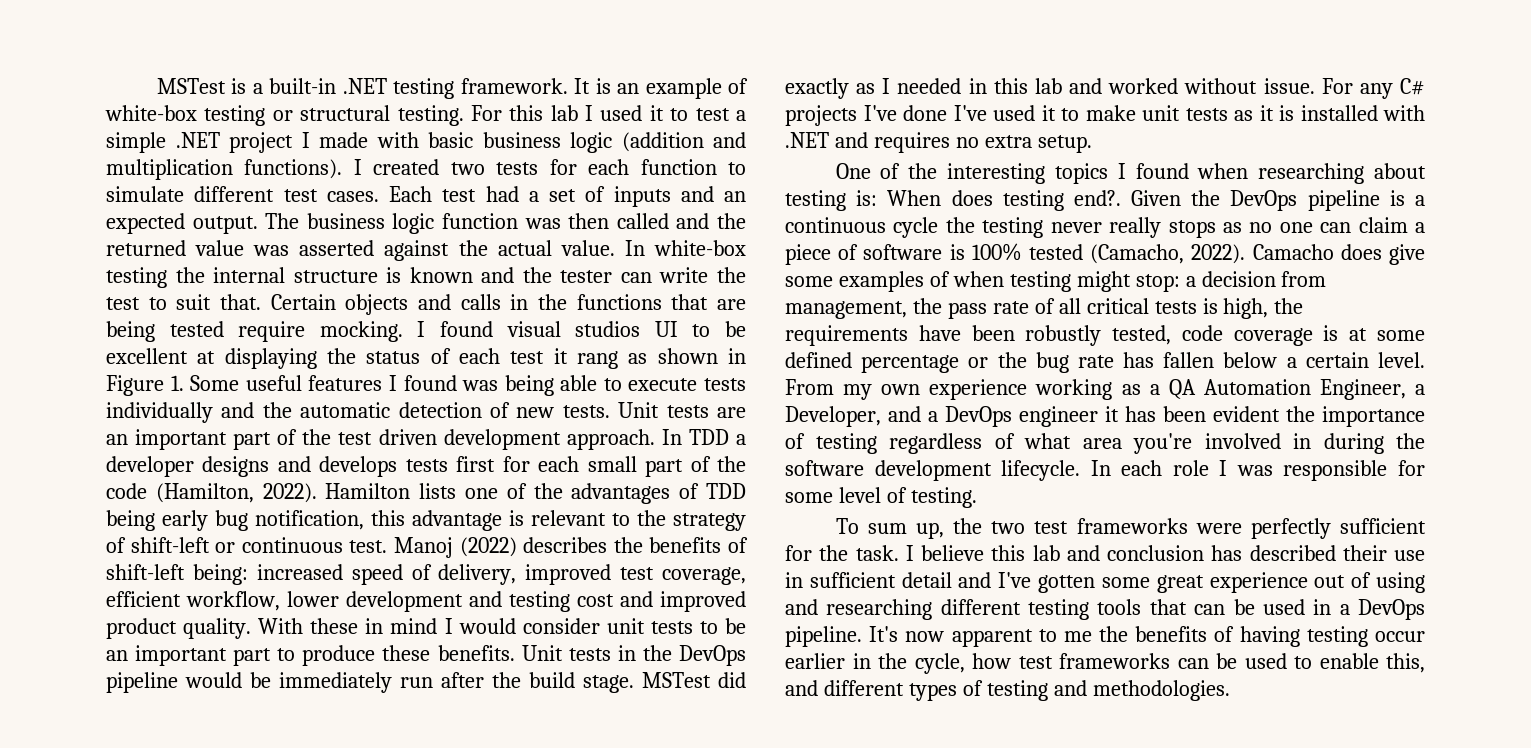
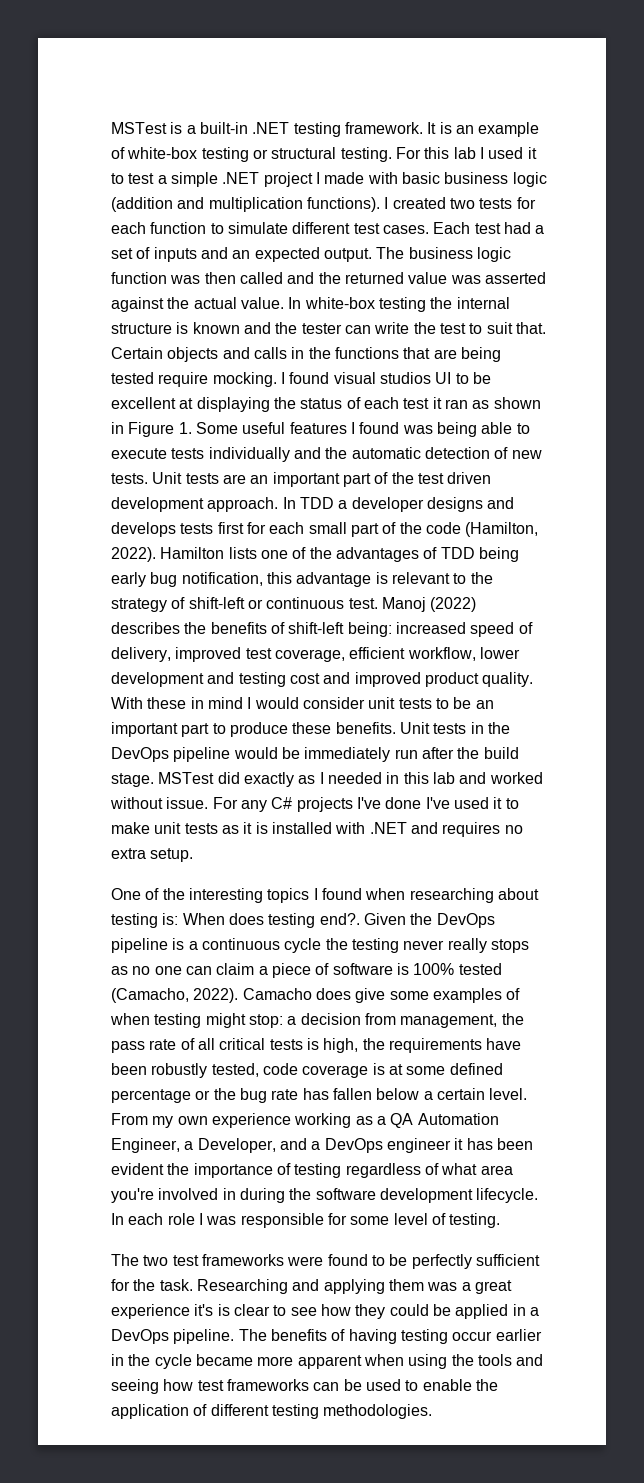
- I found visual studios UI to be excellent at displaying the status of each test it rang as shown in Figure 1. Some useful features I found was being able to execute tests individually and the automatic detection of new tests.
+ I found visual studios UI to be excellent at displaying the status of each test it ran as shown in Figure 1. Some useful features I found was being able to execute tests individually and the automatic detection of new tests.
- To sum up, the two test frameworks were perfectly sufficient for the task.
+ The two test frameworks were found to be perfectly sufficient for the task.
- I believe this lab and conclusion has described their use in sufficient detail and I've gotten some great experience out of using and researching different testing tools that can be used in a DevOps pipeline. It's now apparent to me the benefits of having testing occur earlier in the cycle, how test frameworks can be used to enable this, and different types of testing and methodologies.
+ Researching and applying them was a great experience it's is clear to see how they could be applied in a DevOps pipeline. The benefits of having testing occur earlier in the cycle became more apparent when using the tools and seeing how test frameworks can be used to enable the application of different testing methodologies.

